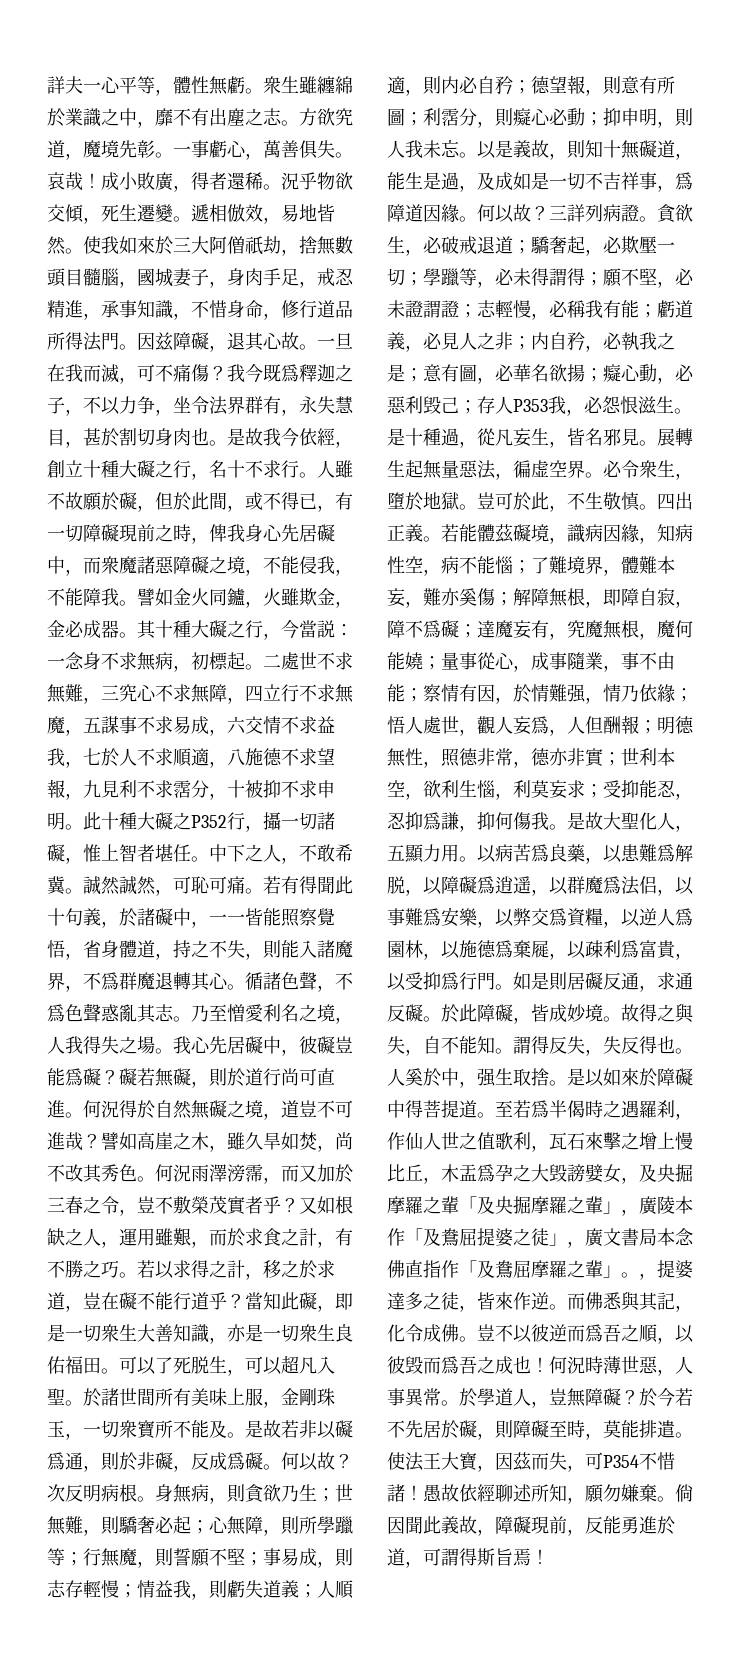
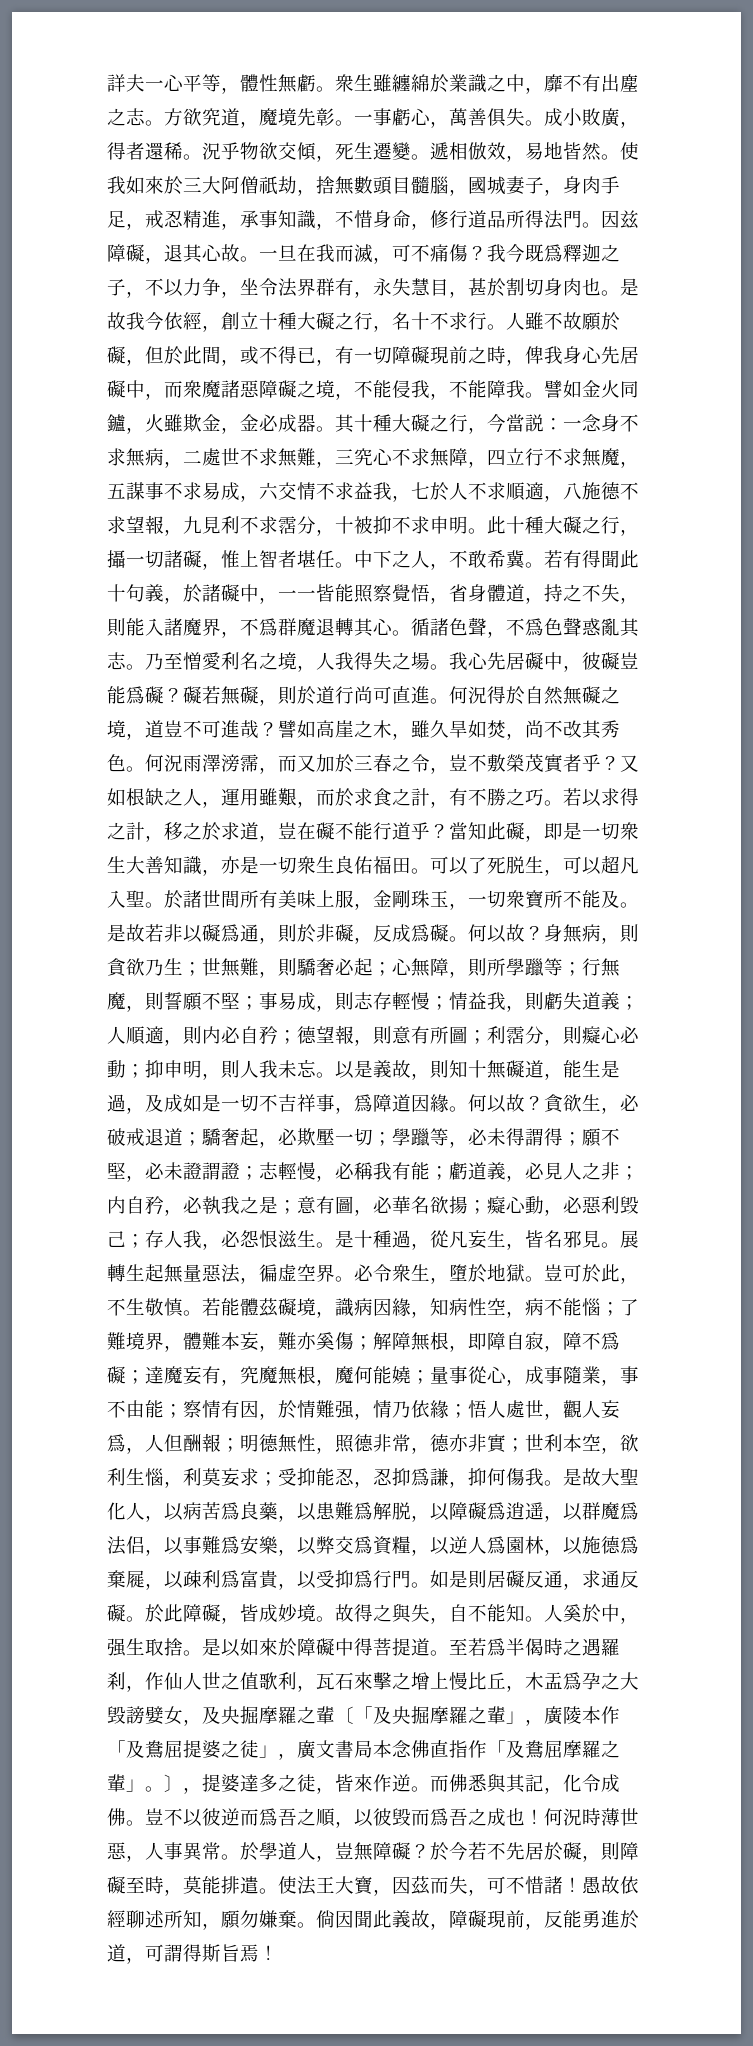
- 哀哉！
- 其十種大礙之行，今當説：一念身不求無病，初標起。二處世不求無難，三究心不求無障，四立行不求無魔，五謀事不求易成，六交情不求益我，七於人不求順適，八施德不求望報，九見利不求霑分，十被抑不求申明。
+ 其十種大礙之行，今當説：一念身不求無病，二處世不求無難，三究心不求無障，四立行不求無魔，五謀事不求易成，六交情不求益我，七於人不求順適，八施德不求望報，九見利不求霑分，十被抑不求申明。
- 此十種大礙之P352行，攝一切諸礙，惟上智者堪任。
+ 此十種大礙之行，攝一切諸礙，惟上智者堪任。
- 誠然誠然，可恥可痛。
- 次反明病根。
- 三詳列病證。
- 貪欲生，必破戒退道；驕奢起，必欺壓一切；學躐等，必未得謂得；願不堅，必未證謂證；志輕慢，必稱我有能；虧道義，必見人之非；内自矜，必執我之是；意有圖，必華名欲揚；癡心動，必惡利毁己；存人P353我，必怨恨滋生。
+ 貪欲生，必破戒退道；驕奢起，必欺壓一切；學躐等，必未得謂得；願不堅，必未證謂證；志輕慢，必稱我有能；虧道義，必見人之非；内自矜，必執我之是；意有圖，必華名欲揚；癡心動，必惡利毁己；存人我，必怨恨滋生。
- 四出正義。
- 是故大聖化人，五顯力用。以病苦爲良藥，以患難爲解脱，以障礙爲逍遥，以群魔爲法侣，以事難爲安樂，以弊交爲資糧，以逆人爲園林，以施德爲棄屣，以疎利爲富貴，以受抑爲行門。
+ 是故大聖化人，以病苦爲良藥，以患難爲解脱，以障礙爲逍遥，以群魔爲法侣，以事難爲安樂，以弊交爲資糧，以逆人爲園林，以施德爲棄屣，以疎利爲富貴，以受抑爲行門。
- 謂得反失，失反得也。
- 至若爲半偈時之遇羅刹，作仙人世之值歌利，瓦石來擊之增上慢比丘，木盂爲孕之大毁謗嬖女，及央掘摩羅之輩「及央掘摩羅之輩」，廣陵本作「及鴦屈提婆之徒」，廣文書局本念佛直指作「及鴦屈摩羅之輩」。
+ 至若爲半偈時之遇羅刹，作仙人世之值歌利，瓦石來擊之增上慢比丘，木盂爲孕之大毁謗嬖女，及央掘摩羅之輩〔「及央掘摩羅之輩」，廣陵本作「及鴦屈提婆之徒」，廣文書局本念佛直指作「及鴦屈摩羅之輩」。
- ，提婆達多之徒，皆來作逆。
+ 〕，提婆達多之徒，皆來作逆。
- 使法王大寶，因茲而失，可P354不惜諸！
+ 使法王大寶，因茲而失，可不惜諸！

